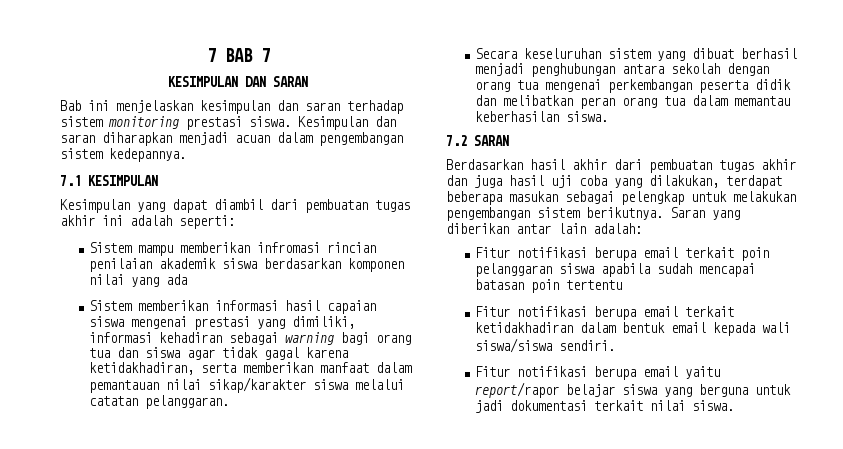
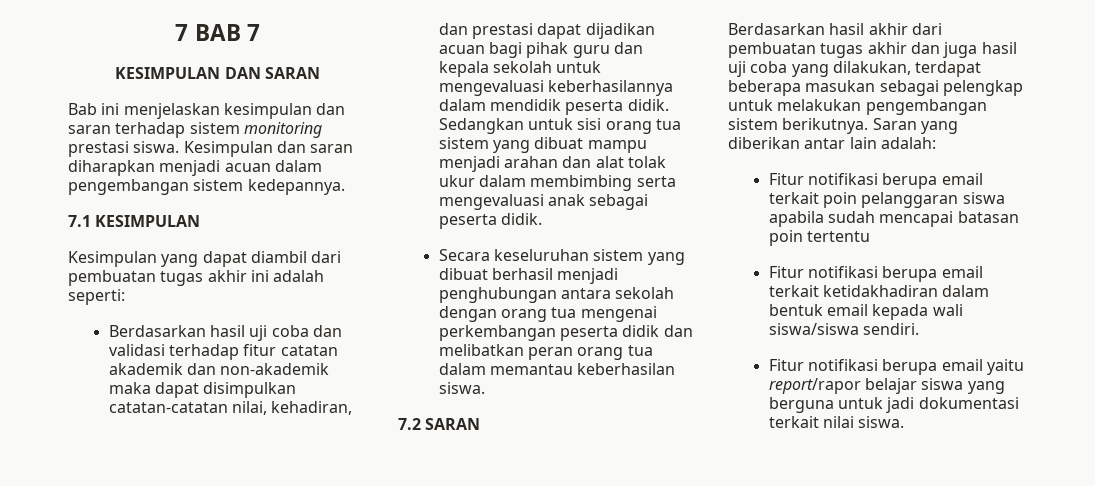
- Sistem mampu memberikan infromasi rincian penilaian akademik siswa berdasarkan komponen nilai yang ada
- Sistem memberikan informasi hasil capaian siswa mengenai prestasi yang dimiliki, informasi kehadiran sebagai warning bagi orang tua dan siswa agar tidak gagal karena ketidakhadiran, serta memberikan manfaat dalam pemantauan nilai sikap/karakter siswa melalui catatan pelanggaran.
+ Berdasarkan hasil uji coba dan validasi terhadap fitur catatan akademik dan non-akademik maka dapat disimpulkan catatan-catatan nilai, kehadiran, dan prestasi dapat dijadikan acuan bagi pihak guru dan kepala sekolah untuk mengevaluasi keberhasilannya dalam mendidik peserta didik. Sedangkan untuk sisi orang tua sistem yang dibuat mampu menjadi arahan dan alat tolak ukur dalam membimbing serta mengevaluasi anak sebagai peserta didik.

